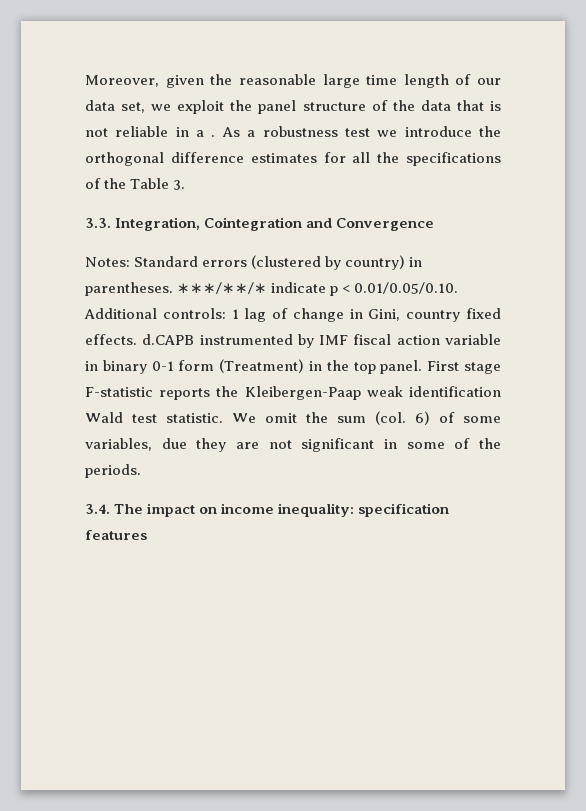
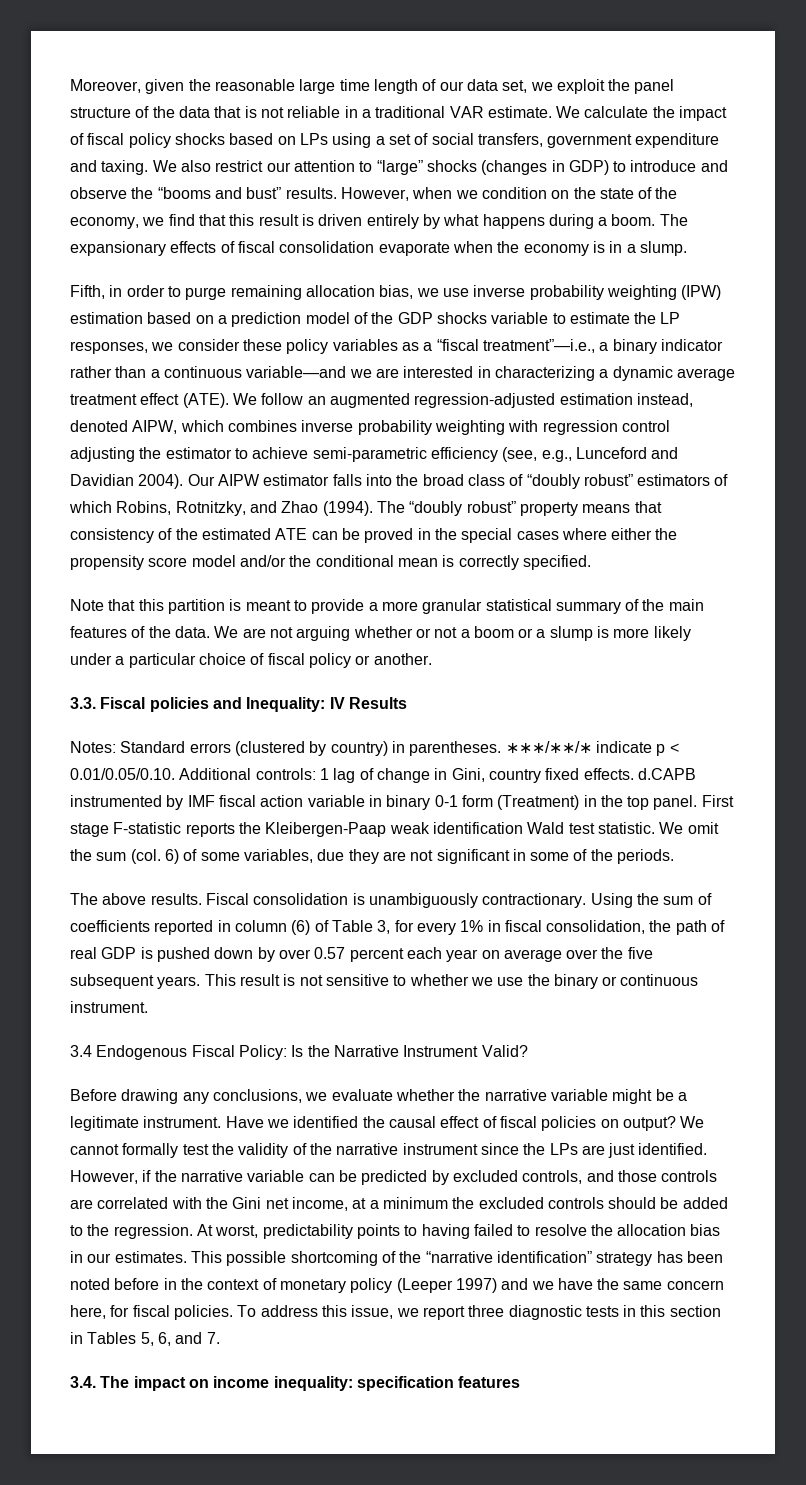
- Moreover, given the reasonable large time length of our data set, we exploit the panel structure of the data that is not reliable in a . As a robustness test we introduce the orthogonal difference estimates for all the specifications of the Table 3.
- 3.3. Integration, Cointegration and Convergence
+ Moreover, given the reasonable large time length of our data set, we exploit the panel structure of the data that is not reliable in a traditional VAR estimate. We calculate the impact of fiscal policy shocks based on LPs using a set of social transfers, government expenditure and taxing. We also restrict our attention to “large” shocks (changes in GDP) to introduce and observe the “booms and bust” results. However, when we condition on the state of the economy, we find that this result is driven entirely by what happens during a boom. The expansionary effects of fiscal consolidation evaporate when the economy is in a slump.
+ Fifth, in order to purge remaining allocation bias, we use inverse probability weighting (IPW) estimation based on a prediction model of the GDP shocks variable to estimate the LP responses, we consider these policy variables as a “fiscal treatment”—i.e., a binary indicator rather than a continuous variable—and we are interested in characterizing a dynamic average treatment effect (ATE). We follow an augmented regression-adjusted estimation instead, denoted AIPW, which combines inverse probability weighting with regression control adjusting the estimator to achieve semi-parametric efficiency (see, e.g., Lunceford and Davidian 2004). Our AIPW estimator falls into the broad class of “doubly robust” estimators of which Robins, Rotnitzky, and Zhao (1994). The “doubly robust” property means that consistency of the estimated ATE can be proved in the special cases where either the propensity score model and/or the conditional mean is correctly specified.
+ Note that this partition is meant to provide a more granular statistical summary of the main features of the data. We are not arguing whether or not a boom or a slump is more likely under a particular choice of fiscal policy or another.
+ 3.3. Fiscal policies and Inequality: IV Results
+ The above results. Fiscal consolidation is unambiguously contractionary. Using the sum of coefficients reported in column (6) of Table 3, for every 1% in fiscal consolidation, the path of real GDP is pushed down by over 0.57 percent each year on average over the five subsequent years. This result is not sensitive to whether we use the binary or continuous instrument.
+ 3.4 Endogenous Fiscal Policy: Is the Narrative Instrument Valid?
+ Before drawing any conclusions, we evaluate whether the narrative variable might be a legitimate instrument. Have we identified the causal effect of fiscal policies on output? We cannot formally test the validity of the narrative instrument since the LPs are just identified. However, if the narrative variable can be predicted by excluded controls, and those controls are correlated with the Gini net income, at a minimum the excluded controls should be added to the regression. At worst, predictability points to having failed to resolve the allocation bias in our estimates. This possible shortcoming of the “narrative identification” strategy has been noted before in the context of monetary policy (Leeper 1997) and we have the same concern here, for fiscal policies. To address this issue, we report three diagnostic tests in this section in Tables 5, 6, and 7.

